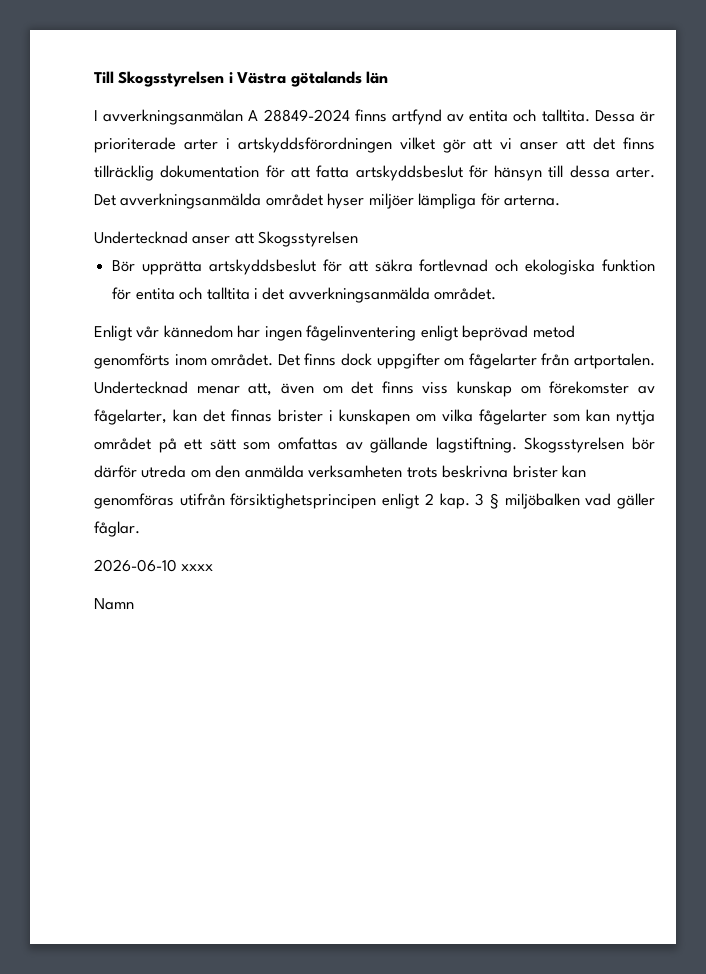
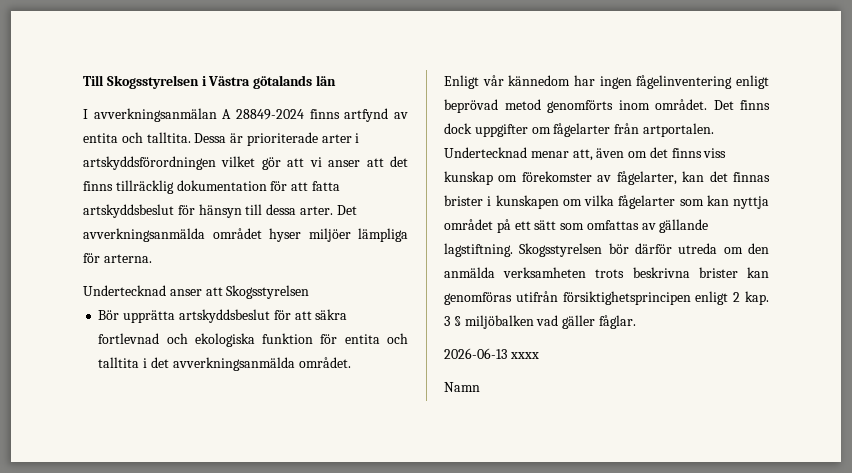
- 2026-06-10 xxxx
+ 2026-06-13 xxxx

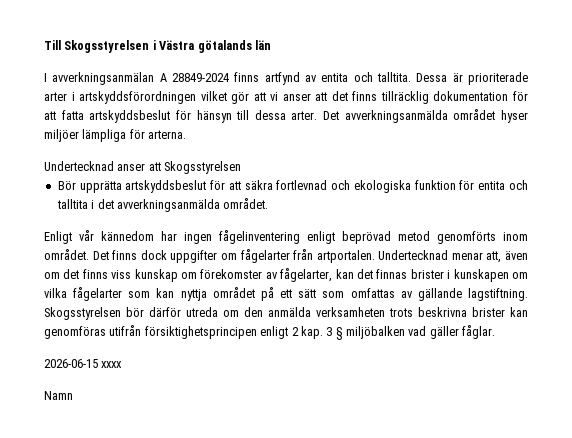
- 2026-06-13 xxxx
+ 2026-06-15 xxxx

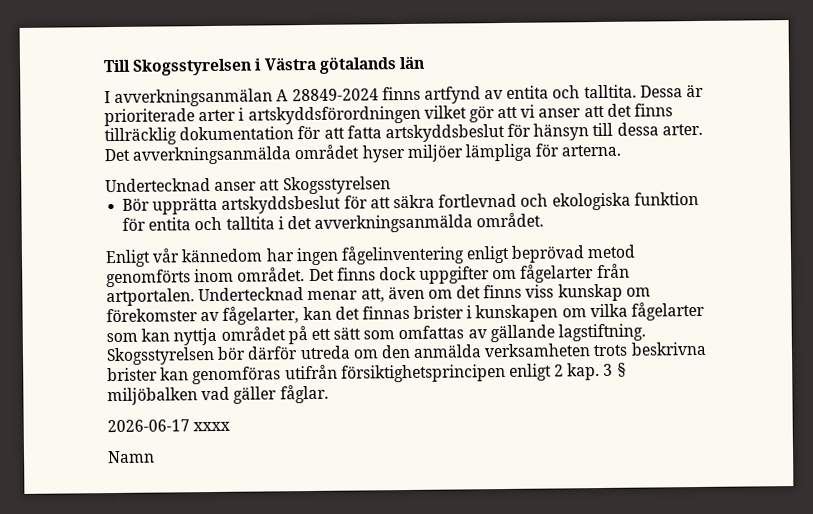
- 2026-06-15 xxxx
+ 2026-06-17 xxxx

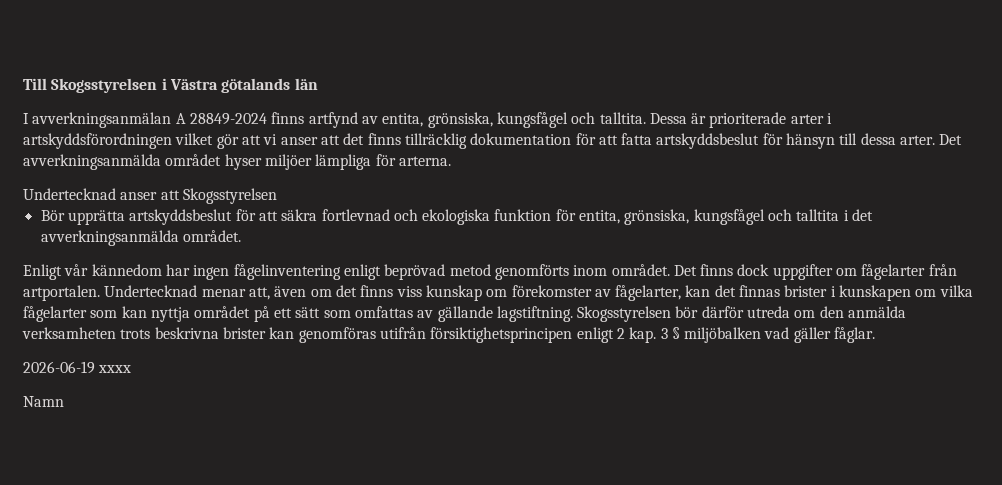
- I avverkningsanmälan A 28849-2024 finns artfynd av entita och talltita.
+ I avverkningsanmälan A 28849-2024 finns artfynd av entita, grönsiska, kungsfågel och talltita.
- Bör upprätta artskyddsbeslut för att säkra fortlevnad och ekologiska funktion för entita och talltita i det avverkningsanmälda området.
+ Bör upprätta artskyddsbeslut för att säkra fortlevnad och ekologiska funktion för entita, grönsiska, kungsfågel och talltita i det avverkningsanmälda området.
- 2026-06-17 xxxx
+ 2026-06-19 xxxx

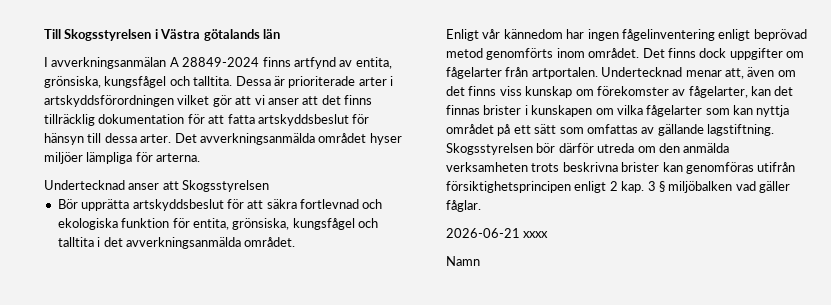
- 2026-06-19 xxxx
+ 2026-06-21 xxxx

